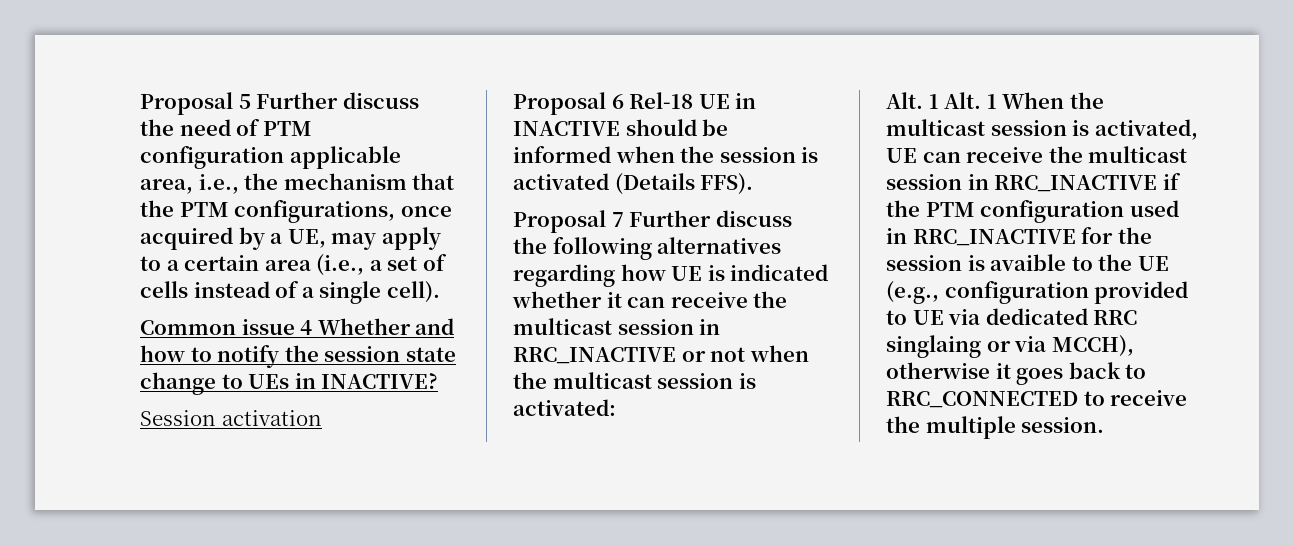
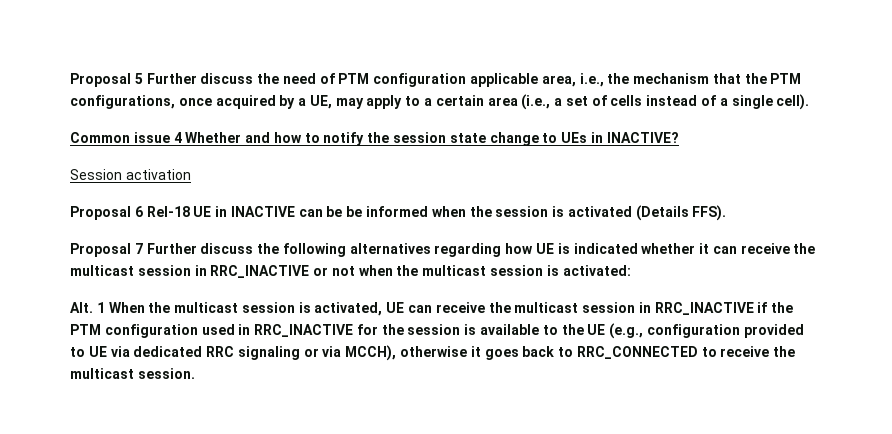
- Proposal 6 Rel-18 UE in INACTIVE should be informed when the session is activated (Details FFS).
+ Proposal 6 Rel-18 UE in INACTIVE can be be informed when the session is activated (Details FFS).
- Alt. 1 Alt. 1 When the multicast session is activated, UE can receive the multicast session in RRC_INACTIVE if the PTM configuration used in RRC_INACTIVE for the session is avaible to the UE (e.g., configuration provided to UE via dedicated RRC singlaing or via MCCH), otherwise it goes back to RRC_CONNECTED to receive the multiple session.
+ Alt. 1 When the multicast session is activated, UE can receive the multicast session in RRC_INACTIVE if the PTM configuration used in RRC_INACTIVE for the session is available to the UE (e.g., configuration provided to UE via dedicated RRC signaling or via MCCH), otherwise it goes back to RRC_CONNECTED to receive the multicast session.

